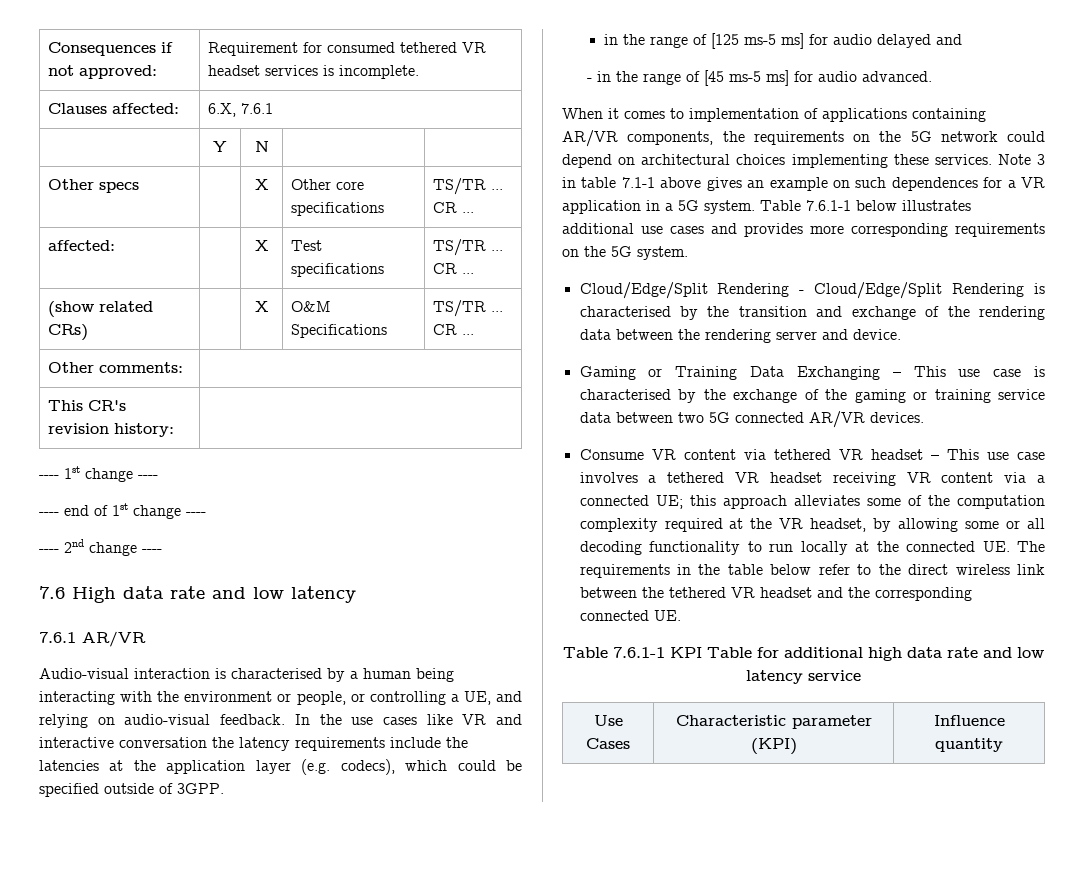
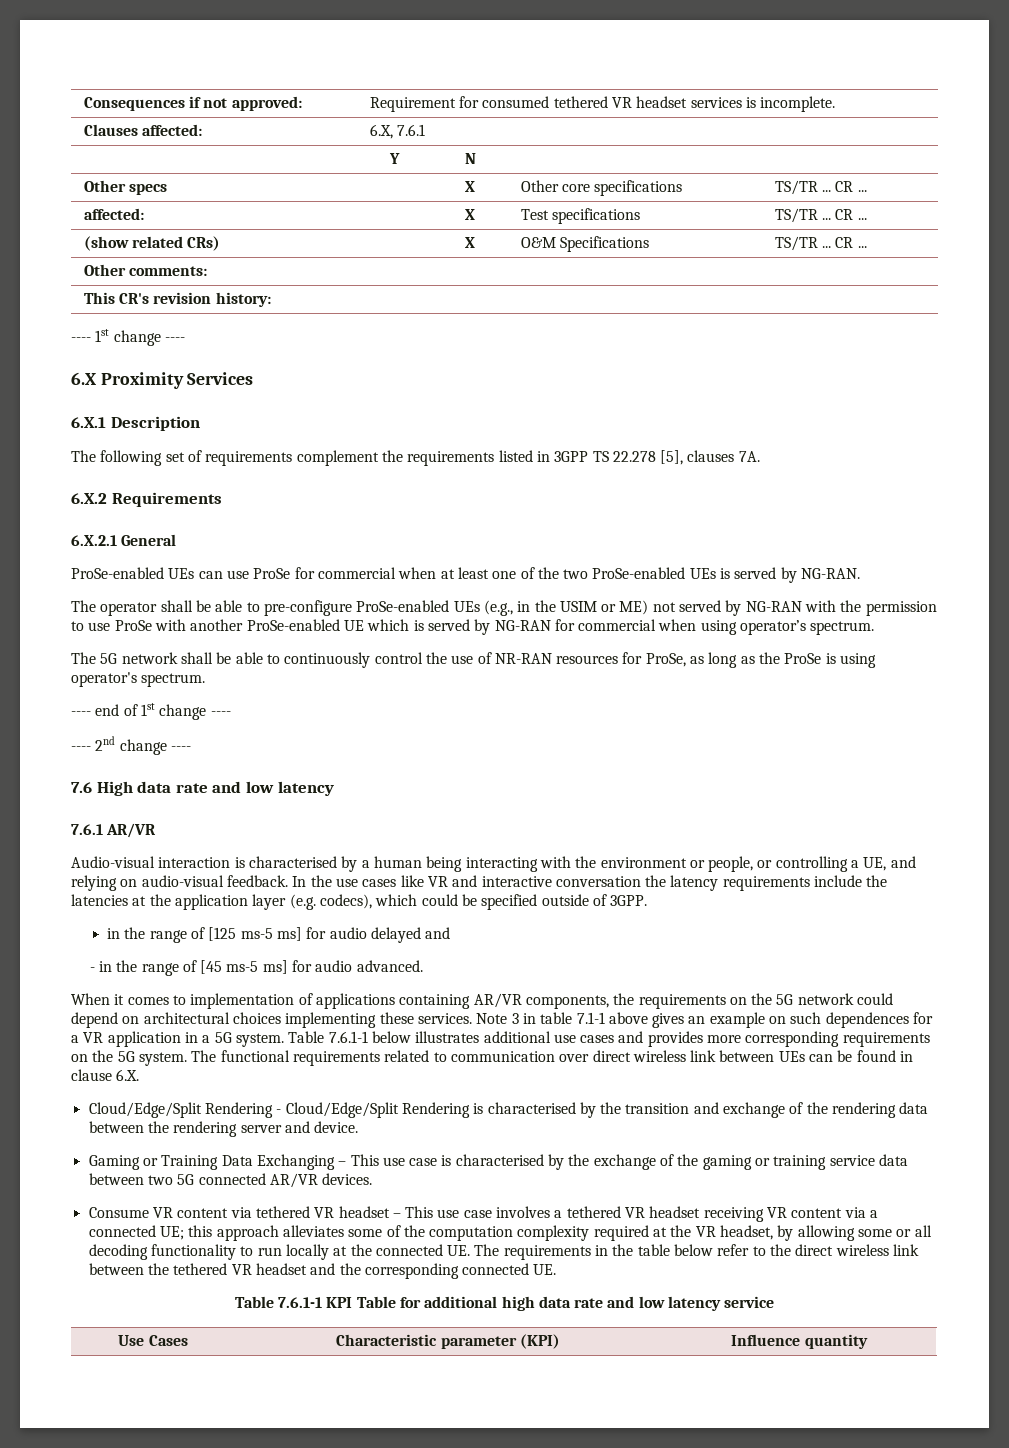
+ 6.X Proximity Services
+ 6.X.1 Description
+ The following set of requirements complement the requirements listed in 3GPP TS 22.278 [5], clauses 7A.
+ 6.X.2 Requirements
+ 6.X.2.1 General
+ ProSe-enabled UEs can use ProSe for commercial when at least one of the two ProSe-enabled UEs is served by NG-RAN.
+ The operator shall be able to pre-configure ProSe-enabled UEs (e.g., in the USIM or ME) not served by NG-RAN with the permission to use ProSe with another ProSe-enabled UE which is served by NG-RAN for commercial when using operator’s spectrum.
+ The 5G network shall be able to continuously control the use of NR-RAN resources for ProSe, as long as the ProSe is using operator's spectrum.
+ The functional requirements related to communication over direct wireless link between UEs can be found in clause 6.X.

